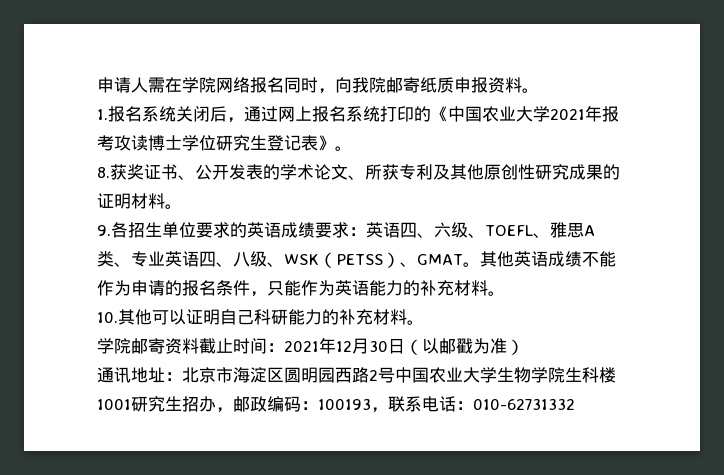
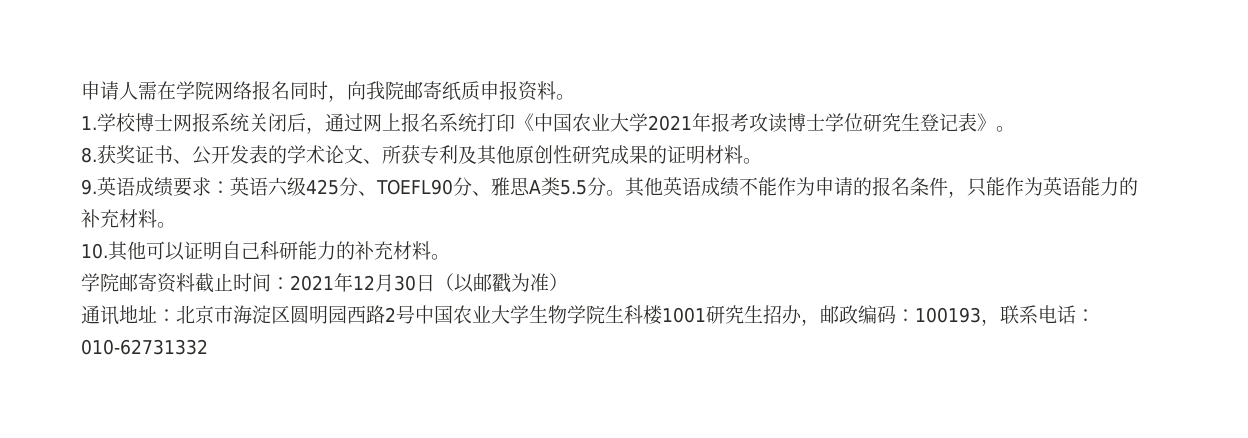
- 1.报名系统关闭后，通过网上报名系统打印的《中国农业大学2021年报考攻读博士学位研究生登记表》。
+ 1.学校博士网报系统关闭后，通过网上报名系统打印《中国农业大学2021年报考攻读博士学位研究生登记表》。
- 9.各招生单位要求的英语成绩要求：英语四、六级、TOEFL、雅思A类、专业英语四、八级、WSK（PETSS）、GMAT。
+ 9.英语成绩要求：英语六级425分、TOEFL90分、雅思A类5.5分。

